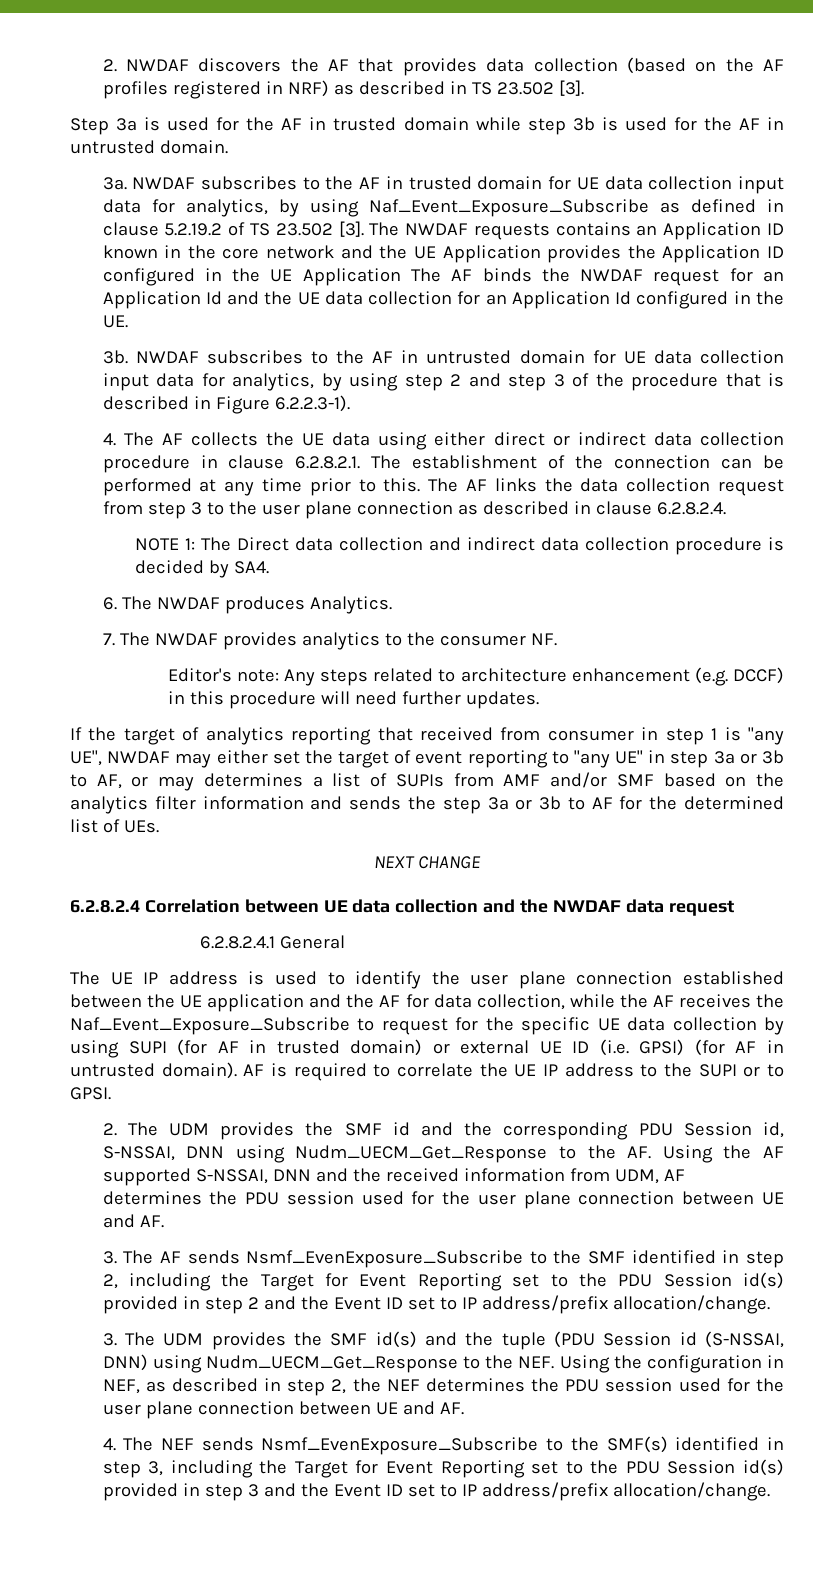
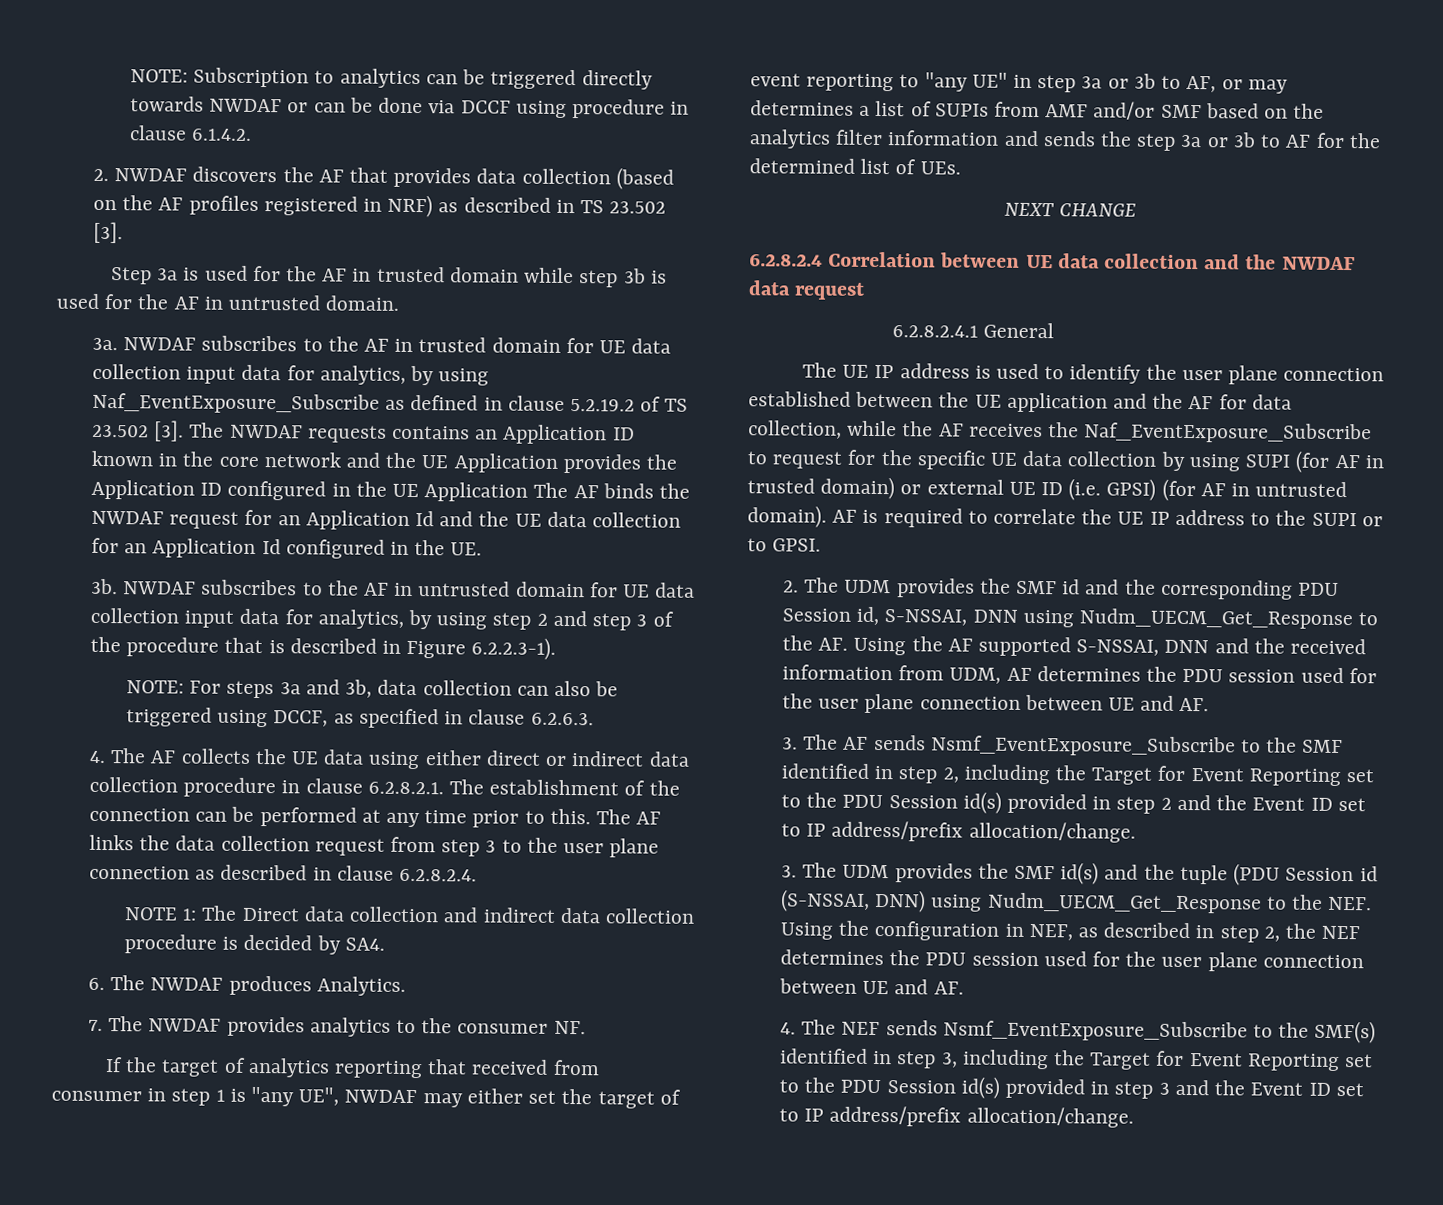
+ NOTE: Subscription to analytics can be triggered directly towards NWDAF or can be done via DCCF using procedure in clause 6.1.4.2.
- NWDAF subscribes to the AF in trusted domain for UE data collection input data for analytics, by using Naf_Event_Exposure_Subscribe as defined in clause 5.2.19.2 of TS 23.502 [3].
+ NWDAF subscribes to the AF in trusted domain for UE data collection input data for analytics, by using Naf_EventExposure_Subscribe as defined in clause 5.2.19.2 of TS 23.502 [3].
+ NOTE: For steps 3a and 3b, data collection can also be triggered using DCCF, as specified in clause 6.2.6.3.
- Editor's note: Any steps related to architecture enhancement (e.g. DCCF) in this procedure will need further updates.
- The UE IP address is used to identify the user plane connection established between the UE application and the AF for data collection, while the AF receives the Naf_Event_Exposure_Subscribe to request for the specific UE data collection by using SUPI (for AF in trusted domain) or external UE ID (i.e. GPSI) (for AF in untrusted domain).
+ The UE IP address is used to identify the user plane connection established between the UE application and the AF for data collection, while the AF receives the Naf_EventExposure_Subscribe to request for the specific UE data collection by using SUPI (for AF in trusted domain) or external UE ID (i.e. GPSI) (for AF in untrusted domain).
- 3. The AF sends Nsmf_EvenExposure_Subscribe to the SMF identified in step 2, including the Target for Event Reporting set to the PDU Session id(s) provided in step 2 and the Event ID set to IP address/prefix allocation/change.
+ 3. The AF sends Nsmf_EventExposure_Subscribe to the SMF identified in step 2, including the Target for Event Reporting set to the PDU Session id(s) provided in step 2 and the Event ID set to IP address/prefix allocation/change.
- 4. The NEF sends Nsmf_EvenExposure_Subscribe to the SMF(s) identified in step 3, including the Target for Event Reporting set to the PDU Session id(s) provided in step 3 and the Event ID set to IP address/prefix allocation/change.
+ 4. The NEF sends Nsmf_EventExposure_Subscribe to the SMF(s) identified in step 3, including the Target for Event Reporting set to the PDU Session id(s) provided in step 3 and the Event ID set to IP address/prefix allocation/change.

